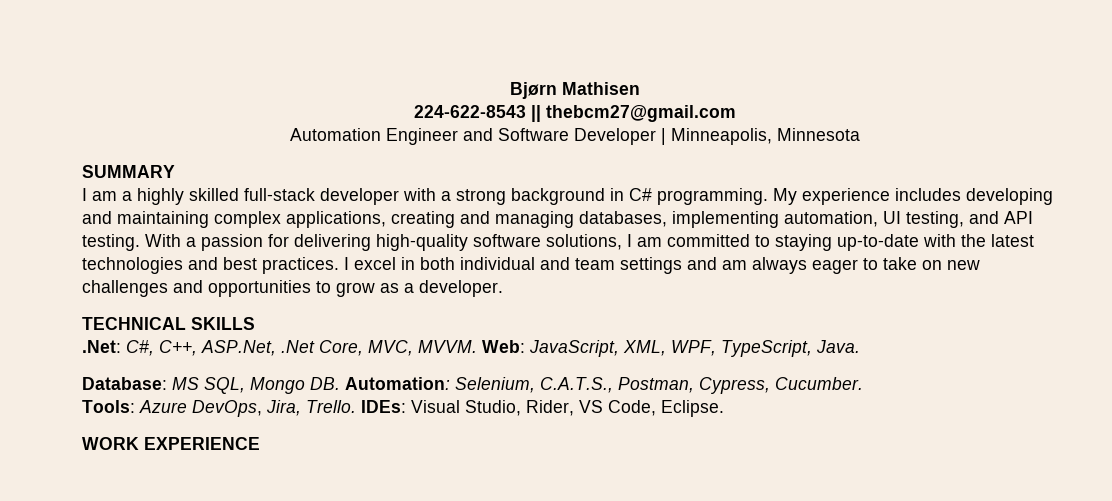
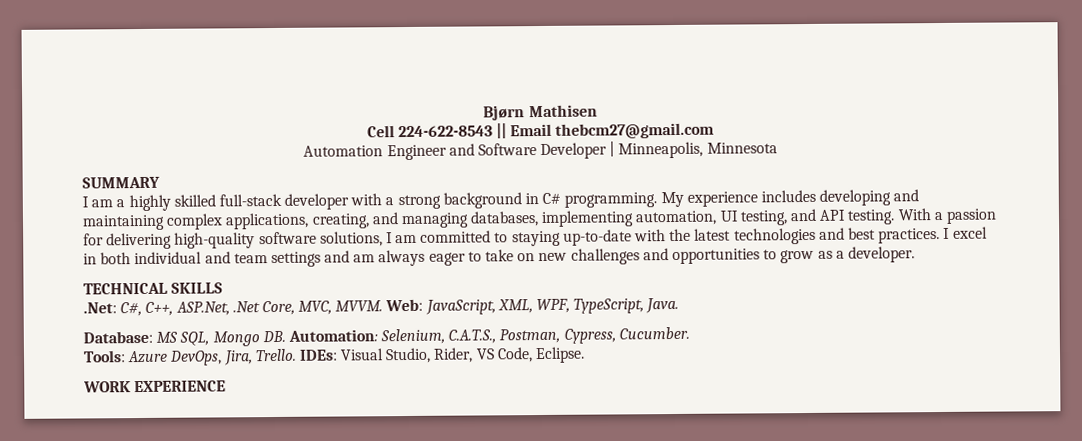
- 224-622-8543 || thebcm27@gmail.com
+ Cell 224-622-8543 || Email thebcm27@gmail.com
- My experience includes developing and maintaining complex applications, creating and managing databases, implementing automation, UI testing, and API testing.
+ My experience includes developing and maintaining complex applications, creating, and managing databases, implementing automation, UI testing, and API testing.

